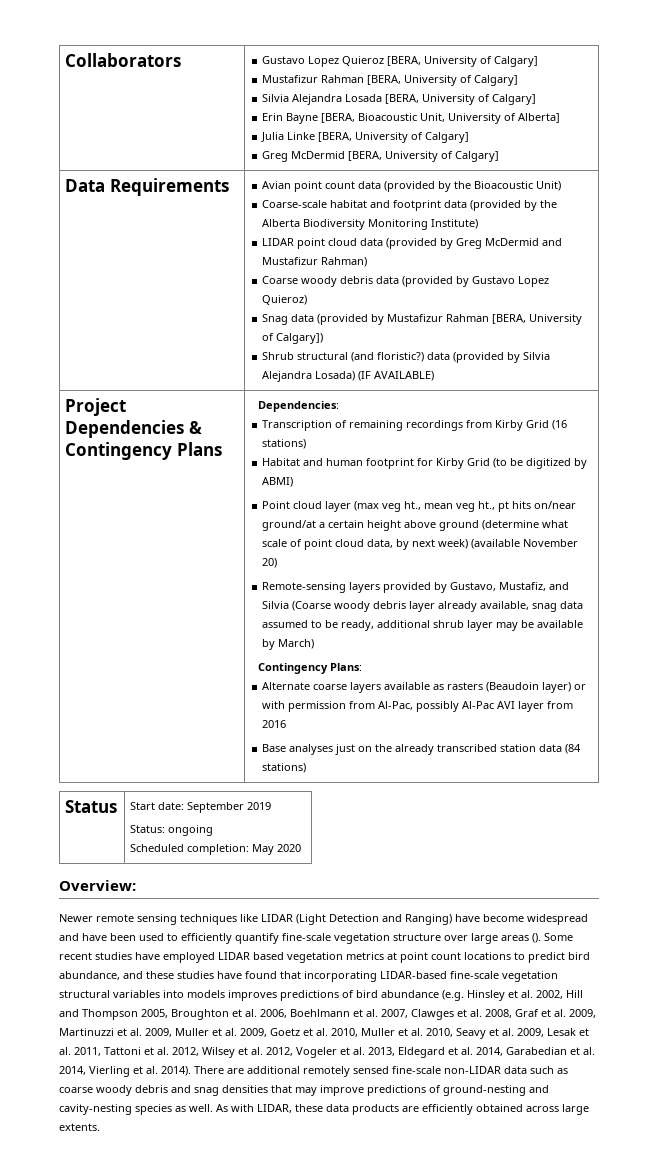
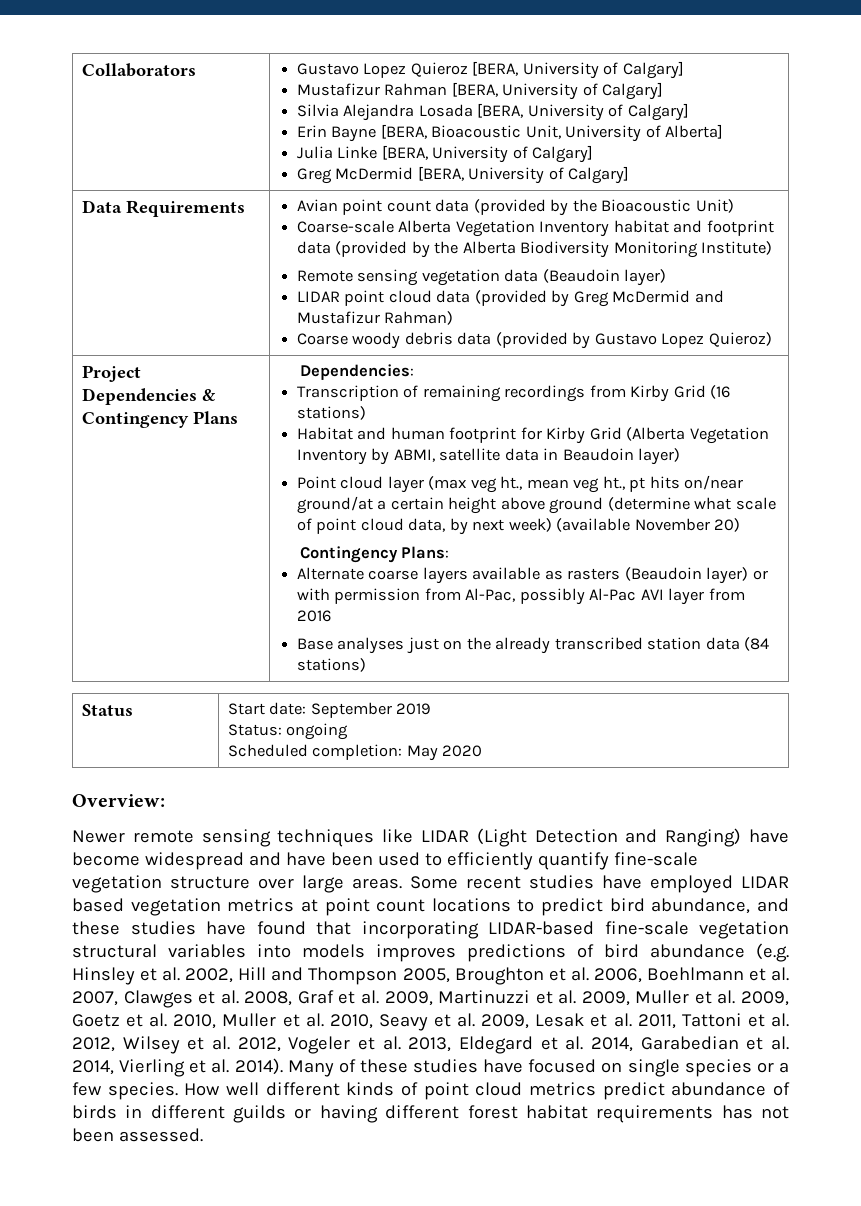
- Coarse-scale habitat and footprint data (provided by the Alberta Biodiversity Monitoring Institute)
+ Coarse-scale Alberta Vegetation Inventory habitat and footprint data (provided by the Alberta Biodiversity Monitoring Institute)
+ Remote sensing vegetation data (Beaudoin layer)
- Snag data (provided by Mustafizur Rahman [BERA, University of Calgary])
- Shrub structural (and floristic?) data (provided by Silvia Alejandra Losada) (IF AVAILABLE)
- Habitat and human footprint for Kirby Grid (to be digitized by ABMI)
+ Habitat and human footprint for Kirby Grid (Alberta Vegetation Inventory by ABMI, satellite data in Beaudoin layer)
- Remote-sensing layers provided by Gustavo, Mustafiz, and Silvia (Coarse woody debris layer already available, snag data assumed to be ready, additional shrub layer may be available by March)
- Newer remote sensing techniques like LIDAR (Light Detection and Ranging) have become widespread and have been used to efficiently quantify fine-scale vegetation structure over large areas ().
+ Newer remote sensing techniques like LIDAR (Light Detection and Ranging) have become widespread and have been used to efficiently quantify fine-scale vegetation structure over large areas.
- There are additional remotely sensed fine-scale non-LIDAR data such as coarse woody debris and snag densities that may improve predictions of ground-nesting and cavity-nesting species as well. As with LIDAR, these data products are efficiently obtained across large extents.
+ Many of these studies have focused on single species or a few species. How well different kinds of point cloud metrics predict abundance of birds in different guilds or having different forest habitat requirements has not been assessed.

